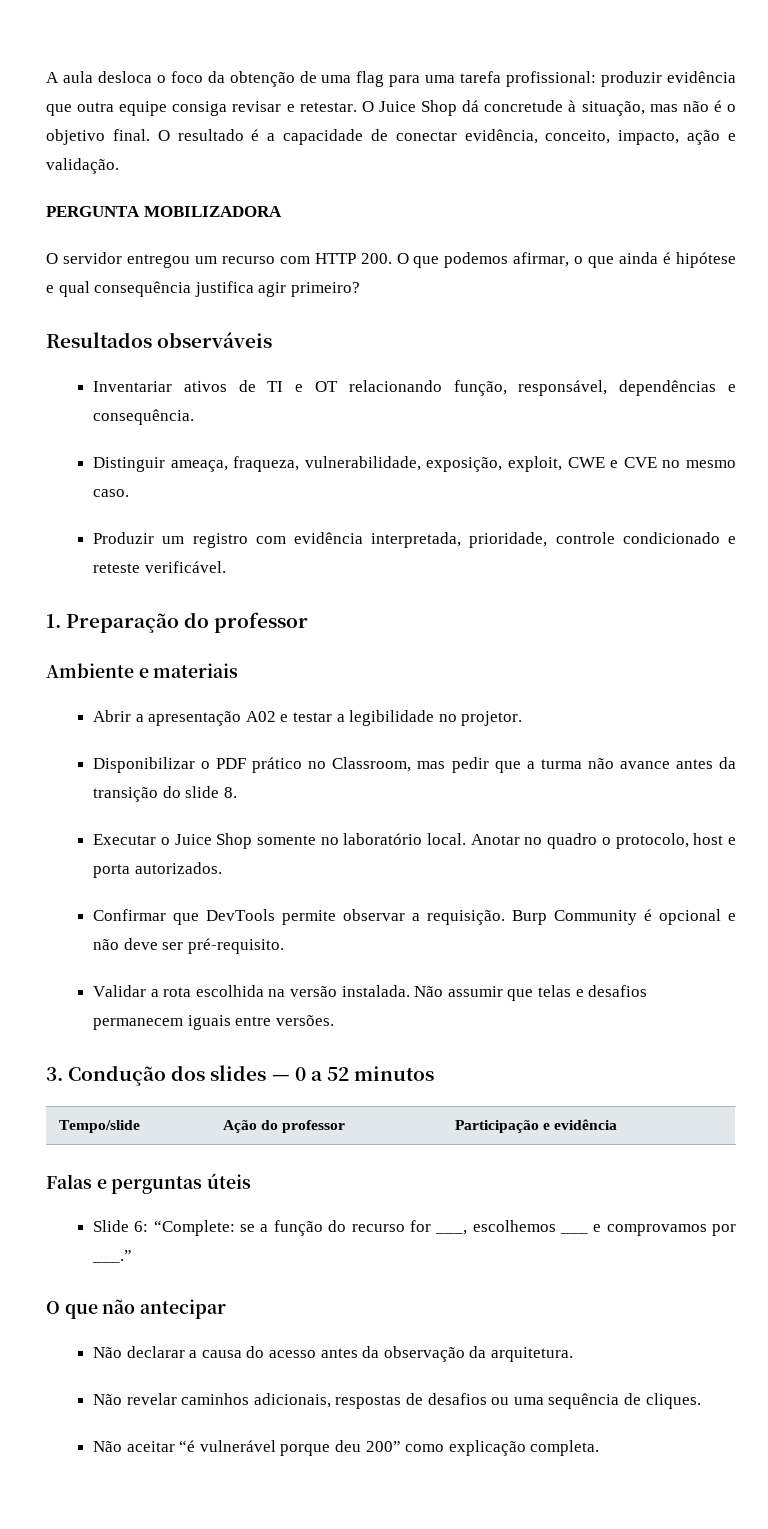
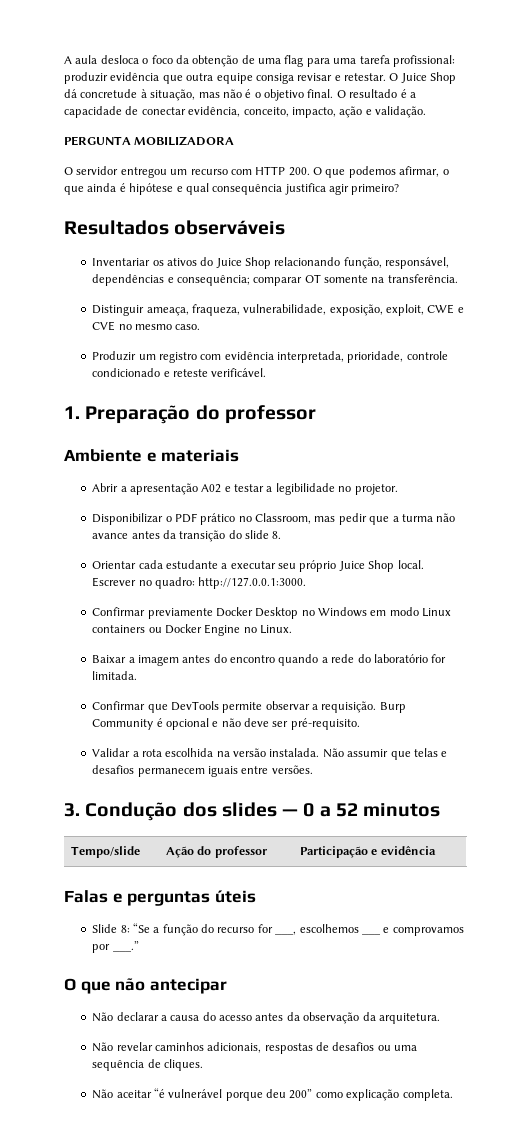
- Inventariar ativos de TI e OT relacionando função, responsável, dependências e consequência.
+ Inventariar os ativos do Juice Shop relacionando função, responsável, dependências e consequência; comparar OT somente na transferência.
- Executar o Juice Shop somente no laboratório local. Anotar no quadro o protocolo, host e porta autorizados.
+ Orientar cada estudante a executar seu próprio Juice Shop local. Escrever no quadro: http://127.0.0.1:3000.
+ Confirmar previamente Docker Desktop no Windows em modo Linux containers ou Docker Engine no Linux.
+ Baixar a imagem antes do encontro quando a rede do laboratório for limitada.
- Slide 6: “Complete: se a função do recurso for ___, escolhemos ___ e comprovamos por ___.”
+ Slide 8: “Se a função do recurso for ___, escolhemos ___ e comprovamos por ___.”

